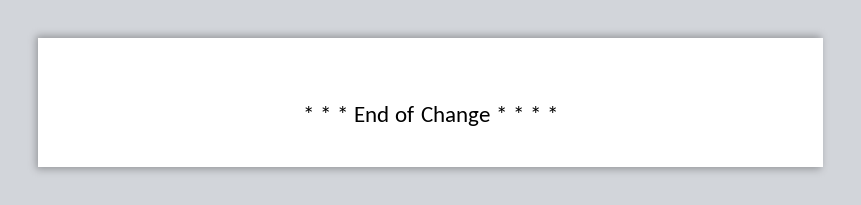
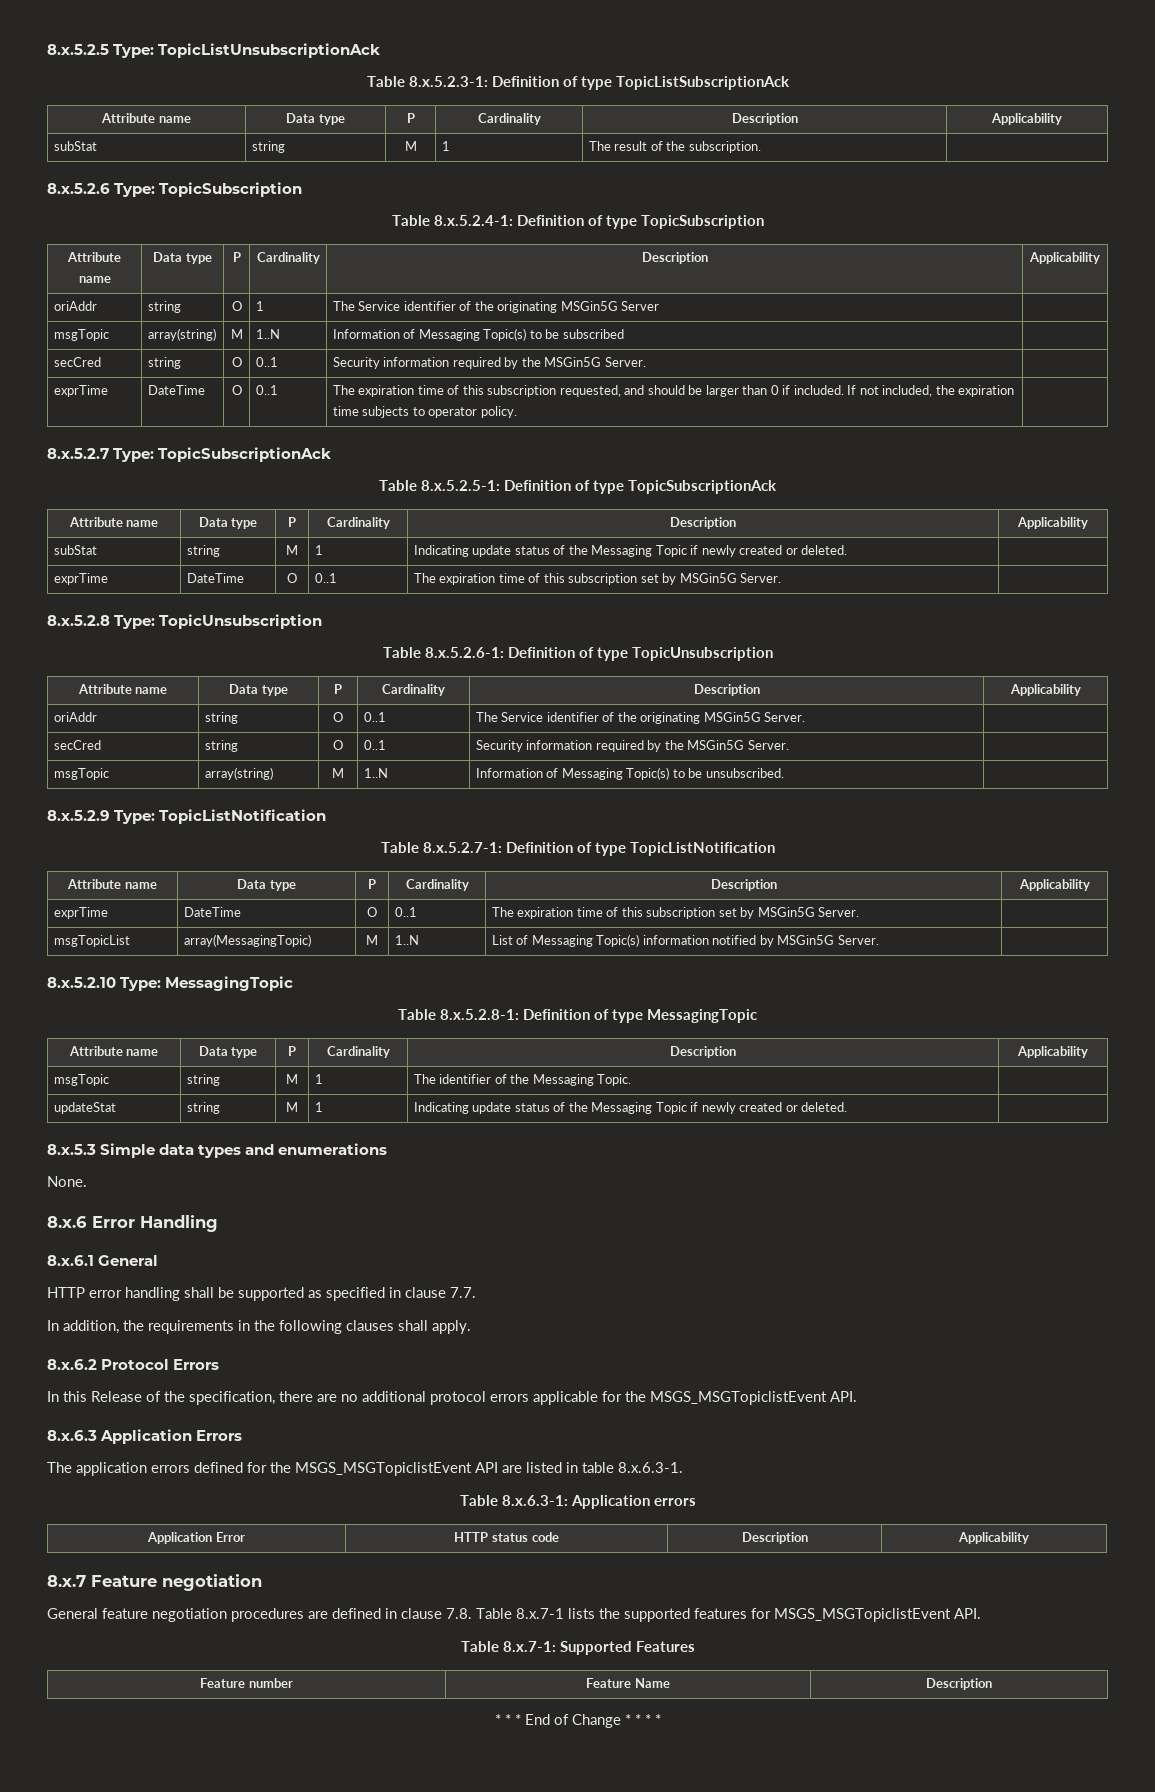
+ 8.x.5.2.5 Type: TopicListUnsubscriptionAck
+ Table 8.x.5.2.3-1: Definition of type TopicListSubscriptionAck
+ Attribute name | Data type | P | Cardinality | Description | Applicability
+ subStat | string | M | 1 | The result of the subscription. |
+ 8.x.5.2.6 Type: TopicSubscription
+ Table 8.x.5.2.4-1: Definition of type TopicSubscription
+ Attribute name | Data type | P | Cardinality | Description | Applicability
+ oriAddr | string | O | 1 | The Service identifier of the originating MSGin5G Server |
+ msgTopic | array(string) | M | 1..N | Information of Messaging Topic(s) to be subscribed |
+ secCred | string | O | 0..1 | Security information required by the MSGin5G Server. |
+ exprTime | DateTime | O | 0..1 | The expiration time of this subscription requested, and should be larger than 0 if included. If not included, the expiration time subjects to operator policy. |
+ 8.x.5.2.7 Type: TopicSubscriptionAck
+ Table 8.x.5.2.5-1: Definition of type TopicSubscriptionAck
+ Attribute name | Data type | P | Cardinality | Description | Applicability
+ subStat | string | M | 1 | Indicating update status of the Messaging Topic if newly created or deleted. |
+ exprTime | DateTime | O | 0..1 | The expiration time of this subscription set by MSGin5G Server. |
+ 8.x.5.2.8 Type: TopicUnsubscription
+ Table 8.x.5.2.6-1: Definition of type TopicUnsubscription
+ Attribute name | Data type | P | Cardinality | Description | Applicability
+ oriAddr | string | O | 0..1 | The Service identifier of the originating MSGin5G Server. |
+ secCred | string | O | 0..1 | Security information required by the MSGin5G Server. |
+ msgTopic | array(string) | M | 1..N | Information of Messaging Topic(s) to be unsubscribed. |
+ 8.x.5.2.9 Type: TopicListNotification
+ Table 8.x.5.2.7-1: Definition of type TopicListNotification
+ Attribute name | Data type | P | Cardinality | Description | Applicability
+ exprTime | DateTime | O | 0..1 | The expiration time of this subscription set by MSGin5G Server. |
+ msgTopicList | array(MessagingTopic) | M | 1..N | List of Messaging Topic(s) information notified by MSGin5G Server. |
+ 8.x.5.2.10 Type: MessagingTopic
+ Table 8.x.5.2.8-1: Definition of type MessagingTopic
+ Attribute name | Data type | P | Cardinality | Description | Applicability
+ msgTopic | string | M | 1 | The identifier of the Messaging Topic. |
+ updateStat | string | M | 1 | Indicating update status of the Messaging Topic if newly created or deleted. |
+ 8.x.5.3 Simple data types and enumerations
+ None.
+ 8.x.6 Error Handling
+ 8.x.6.1 General
+ HTTP error handling shall be supported as specified in clause 7.7.
+ In addition, the requirements in the following clauses shall apply.
+ 8.x.6.2 Protocol Errors
+ In this Release of the specification, there are no additional protocol errors applicable for the MSGS_MSGTopiclistEvent API.
+ 8.x.6.3 Application Errors
+ The application errors defined for the MSGS_MSGTopiclistEvent API are listed in table 8.x.6.3-1.
+ Table 8.x.6.3-1: Application errors
+ Application Error | HTTP status code | Description | Applicability
+ 8.x.7 Feature negotiation
+ General feature negotiation procedures are defined in clause 7.8. Table 8.x.7-1 lists the supported features for MSGS_MSGTopiclistEvent API.
+ Table 8.x.7-1: Supported Features
+ Feature number | Feature Name | Description

